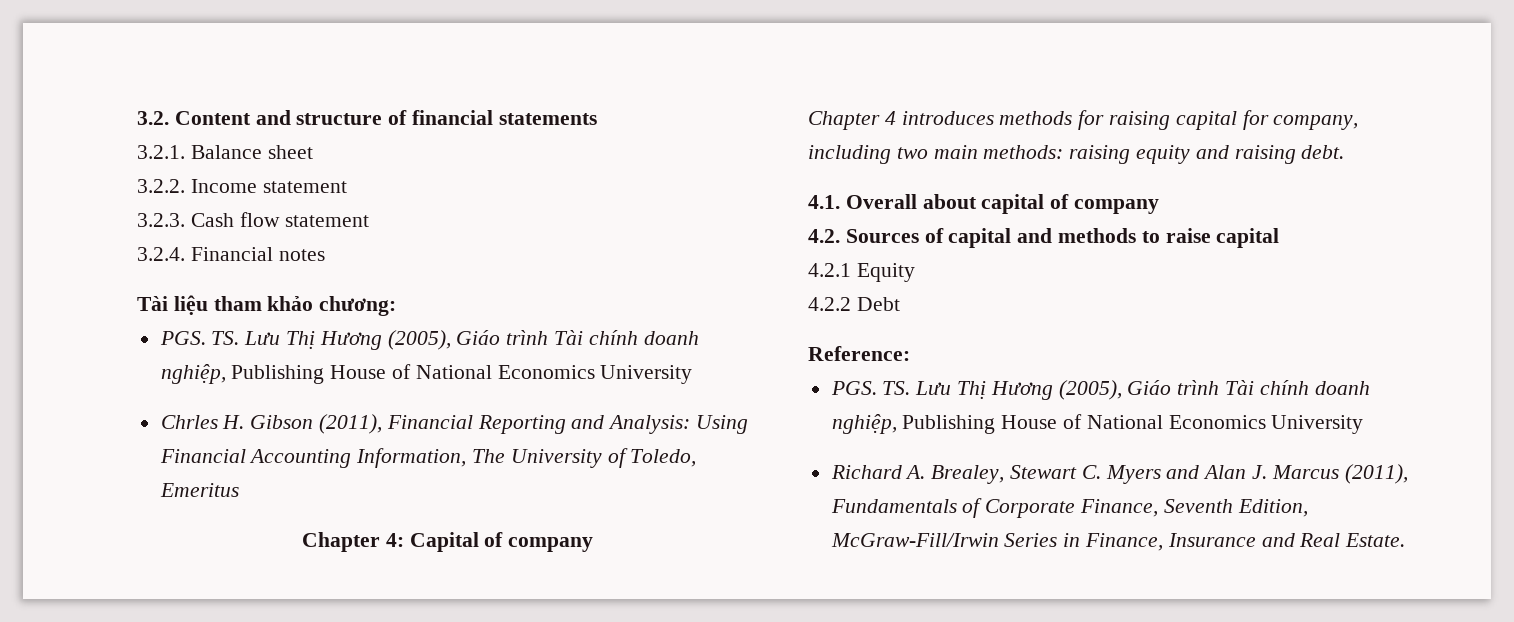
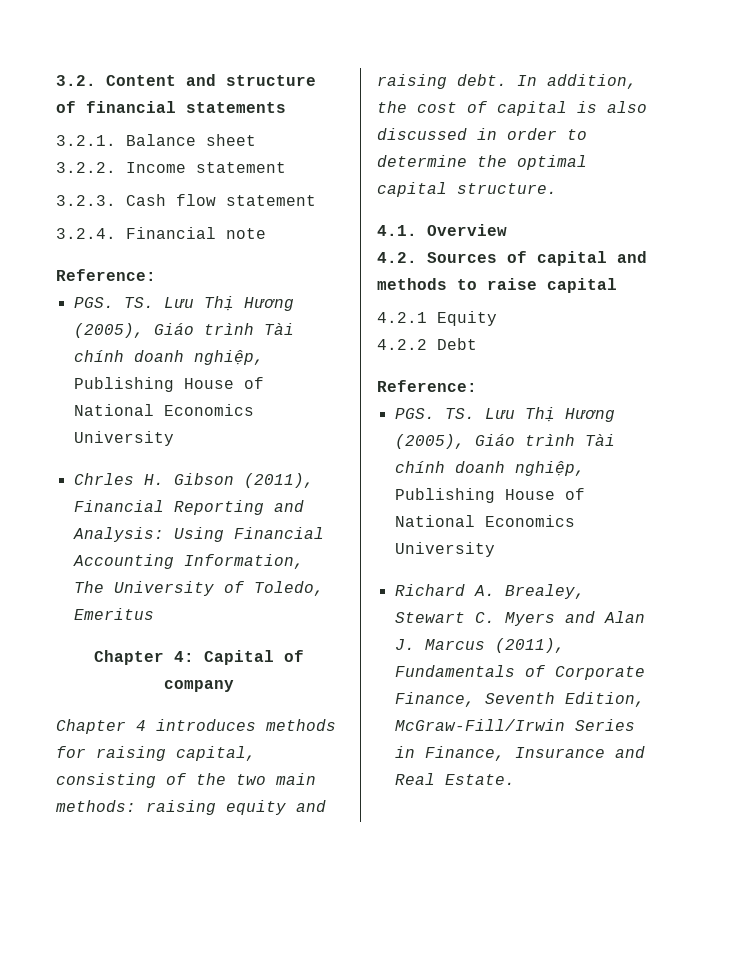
- 3.2.4. Financial notes
- Tài liệu tham khảo chương:
+ 3.2.4. Financial note
+ Reference:
- Chapter 4 introduces methods for raising capital for company, including two main methods: raising equity and raising debt.
- 4.1. Overall about capital of company
+ Chapter 4 introduces methods for raising capital, consisting of the two main methods: raising equity and raising debt. In addition, the cost of capital is also discussed in order to determine the optimal capital structure.
+ 4.1. Overview

